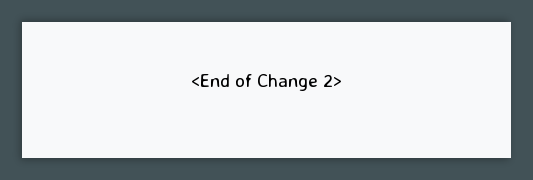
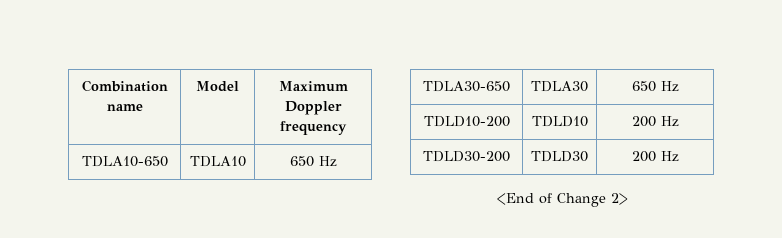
+ Combination name | Model | Maximum Doppler frequency
+ TDLA10-650 | TDLA10 | 650 Hz
+ TDLA30-650 | TDLA30 | 650 Hz
+ TDLD10-200 | TDLD10 | 200 Hz
+ TDLD30-200 | TDLD30 | 200 Hz

